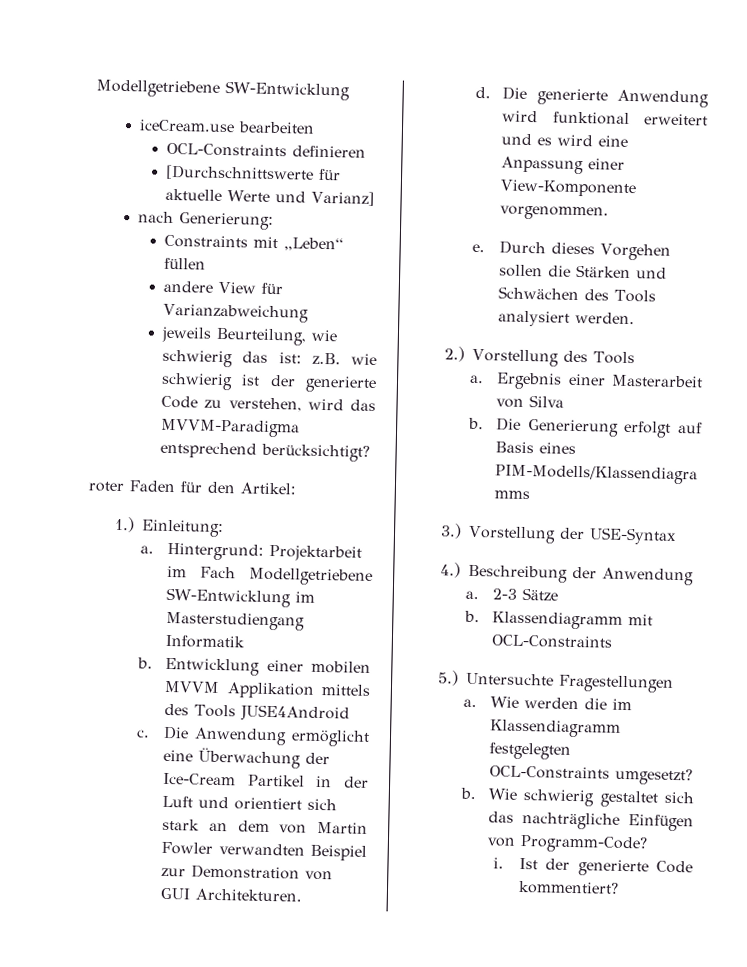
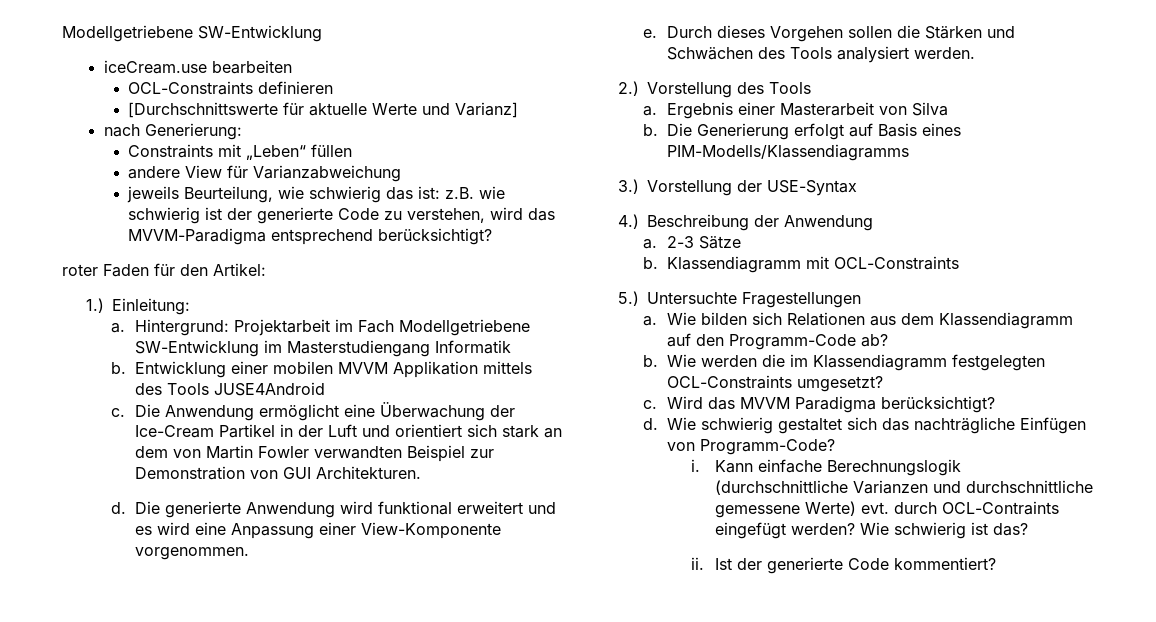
- Wie werden die im Klassendiagramm festgelegten OCL-Constraints umgesetzt?
- b.
+ Wie bilden sich Relationen aus dem Klassendiagramm auf den Programm-Code ab?
+ b. Wie werden die im Klassendiagramm festgelegten OCL-Constraints umgesetzt?
+ c. Wird das MVVM Paradigma berücksichtigt?
+ d.
+ Kann einfache Berechnungslogik (durchschnittliche Varianzen und durchschnittliche gemessene Werte) evt. durch OCL-Contraints eingefügt werden? Wie schwierig ist das?
+ ii.

